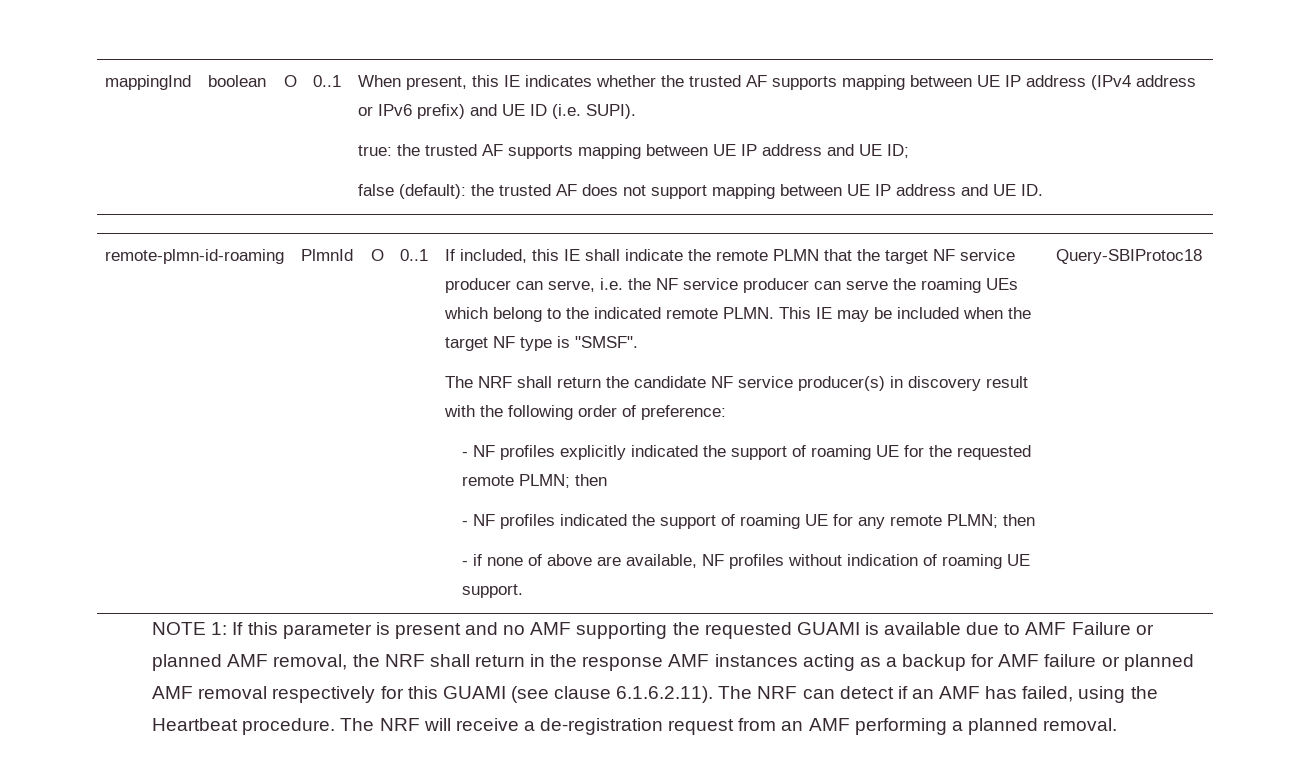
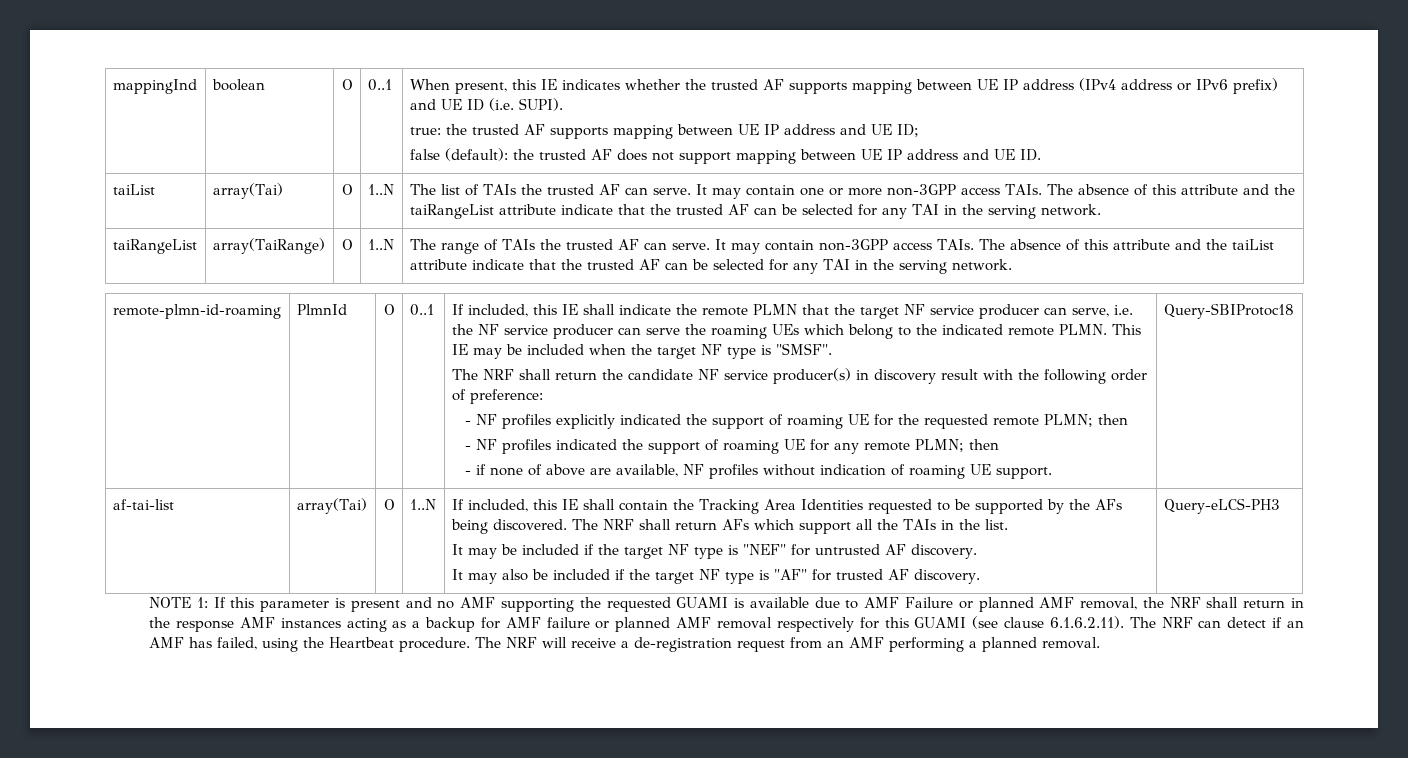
+ taiList | array(Tai) | O | 1..N | The list of TAIs the trusted AF can serve. It may contain one or more non-3GPP access TAIs. The absence of this attribute and the taiRangeList attribute indicate that the trusted AF can be selected for any TAI in the serving network.
+ taiRangeList | array(TaiRange) | O | 1..N | The range of TAIs the trusted AF can serve. It may contain non-3GPP access TAIs. The absence of this attribute and the taiList attribute indicate that the trusted AF can be selected for any TAI in the serving network.
+ af-tai-list | array(Tai) | O | 1..N | If included, this IE shall contain the Tracking Area Identities requested to be supported by the AFs being discovered. The NRF shall return AFs which support all the TAIs in the list.
+ It may be included if the target NF type is "NEF" for untrusted AF discovery.
+ It may also be included if the target NF type is "AF" for trusted AF discovery. | Query-eLCS-PH3

